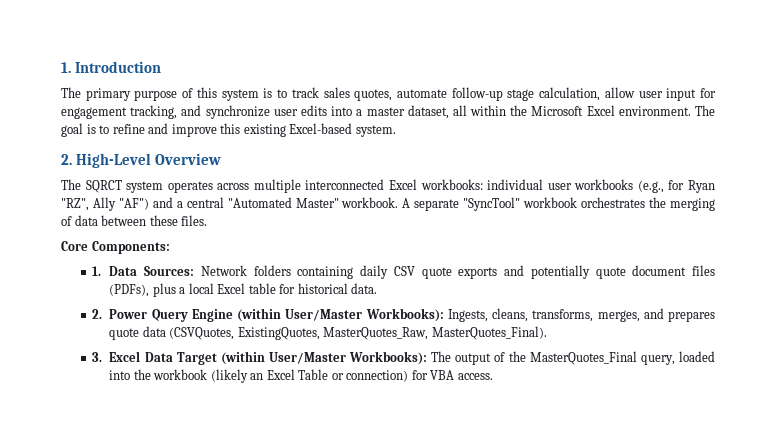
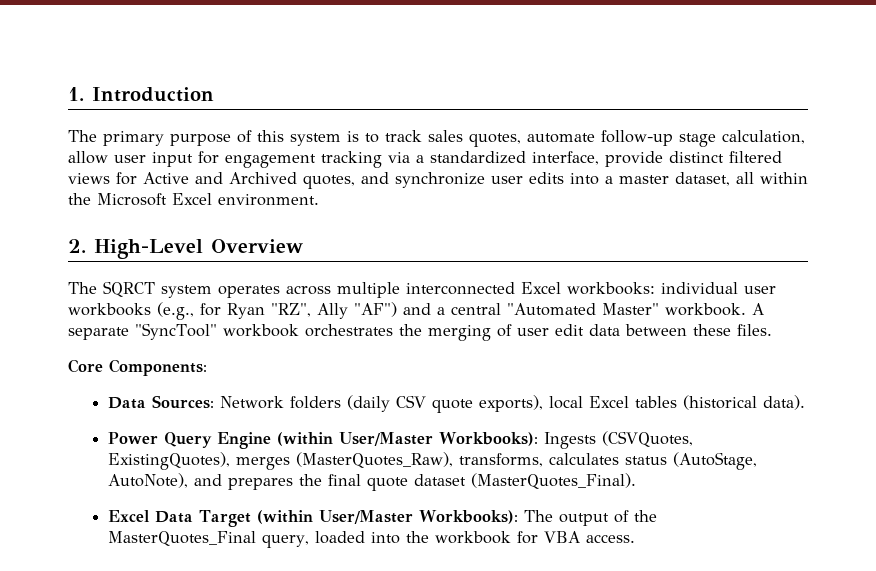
- The primary purpose of this system is to track sales quotes, automate follow-up stage calculation, allow user input for engagement tracking, and synchronize user edits into a master dataset, all within the Microsoft Excel environment. The goal is to refine and improve this existing Excel-based system.
+ The primary purpose of this system is to track sales quotes, automate follow-up stage calculation, allow user input for engagement tracking via a standardized interface, provide distinct filtered views for Active and Archived quotes, and synchronize user edits into a master dataset, all within the Microsoft Excel environment.
- A separate "SyncTool" workbook orchestrates the merging of data between these files.
+ A separate "SyncTool" workbook orchestrates the merging of user edit data between these files.
- 1. Data Sources: Network folders containing daily CSV quote exports and potentially quote document files (PDFs), plus a local Excel table for historical data.
- 2. Power Query Engine (within User/Master Workbooks): Ingests, cleans, transforms, merges, and prepares quote data (CSVQuotes, ExistingQuotes, MasterQuotes_Raw, MasterQuotes_Final).
- 3. Excel Data Target (within User/Master Workbooks): The output of the MasterQuotes_Final query, loaded into the workbook (likely an Excel Table or connection) for VBA access.
+ Data Sources: Network folders (daily CSV quote exports), local Excel tables (historical data).
+ Power Query Engine (within User/Master Workbooks): Ingests (CSVQuotes, ExistingQuotes), merges (MasterQuotes_Raw), transforms, calculates status (AutoStage, AutoNote), and prepares the final quote dataset (MasterQuotes_Final).
+ Excel Data Target (within User/Master Workbooks): The output of the MasterQuotes_Final query, loaded into the workbook for VBA access.

